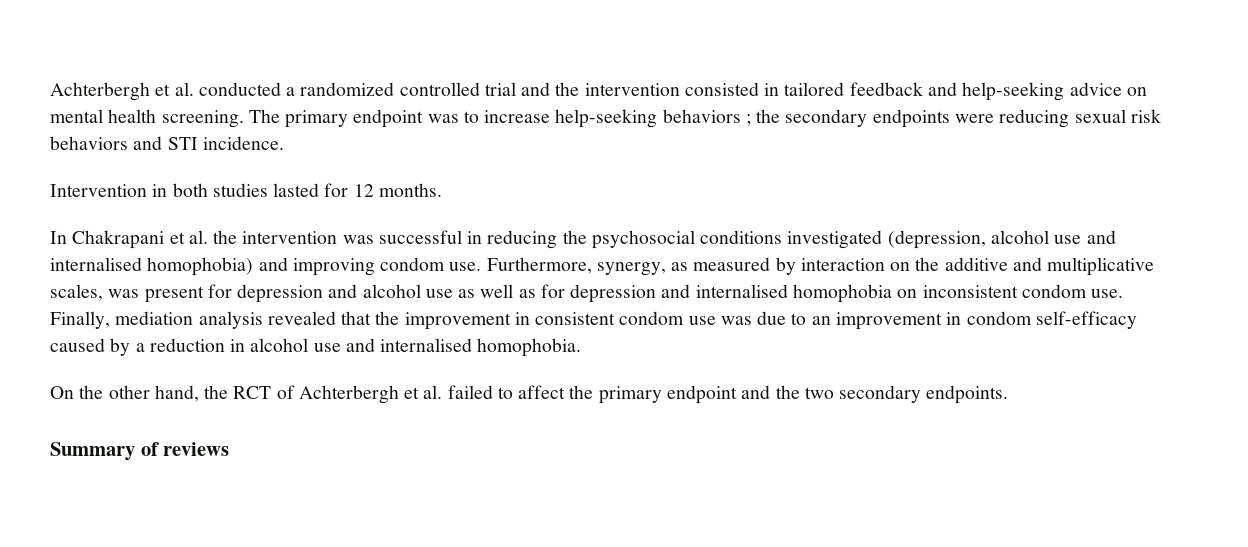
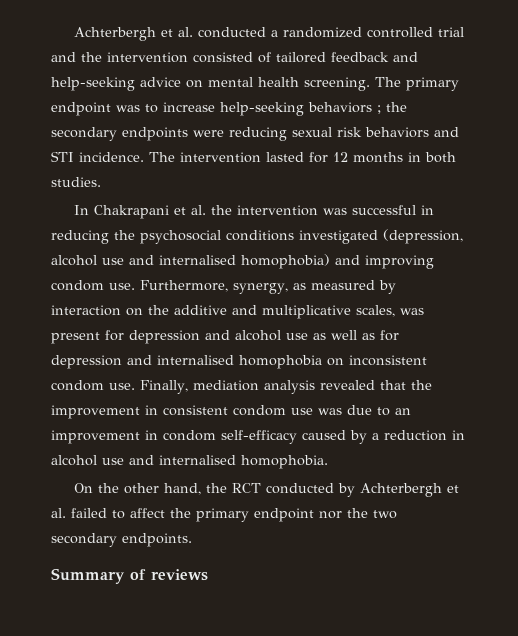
- Achterbergh et al. conducted a randomized controlled trial and the intervention consisted in tailored feedback and help-seeking advice on mental health screening.
+ Achterbergh et al. conducted a randomized controlled trial and the intervention consisted of tailored feedback and help-seeking advice on mental health screening.
- The primary endpoint was to increase help-seeking behaviors ; the secondary endpoints were reducing sexual risk behaviors and STI incidence.
- Intervention in both studies lasted for 12 months.
+ The primary endpoint was to increase help-seeking behaviors ; the secondary endpoints were reducing sexual risk behaviors and STI incidence. The intervention lasted for 12 months in both studies.
- On the other hand, the RCT of Achterbergh et al. failed to affect the primary endpoint and the two secondary endpoints.
+ On the other hand, the RCT conducted by Achterbergh et al. failed to affect the primary endpoint nor the two secondary endpoints.

